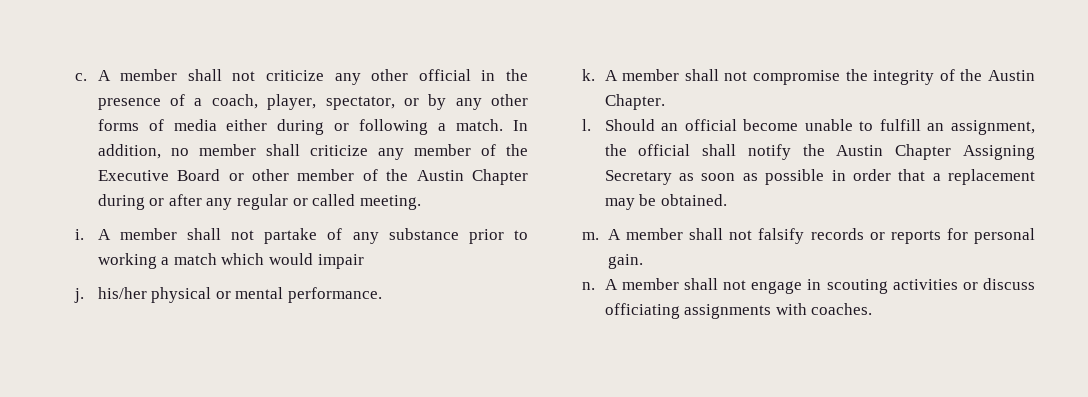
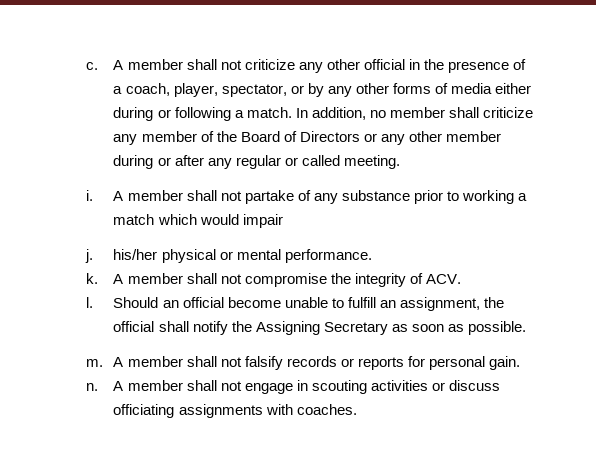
- In addition, no member shall criticize any member of the Executive Board or other member of the Austin Chapter during or after any regular or called meeting.
+ In addition, no member shall criticize any member of the Board of Directors or any other member during or after any regular or called meeting.
- A member shall not compromise the integrity of the Austin Chapter.
+ A member shall not compromise the integrity of ACV.
- Should an official become unable to fulfill an assignment, the official shall notify the Austin Chapter Assigning Secretary as soon as possible in order that a replacement may be obtained.
+ Should an official become unable to fulfill an assignment, the official shall notify the Assigning Secretary as soon as possible.

